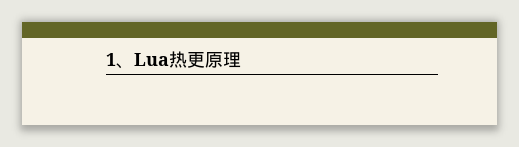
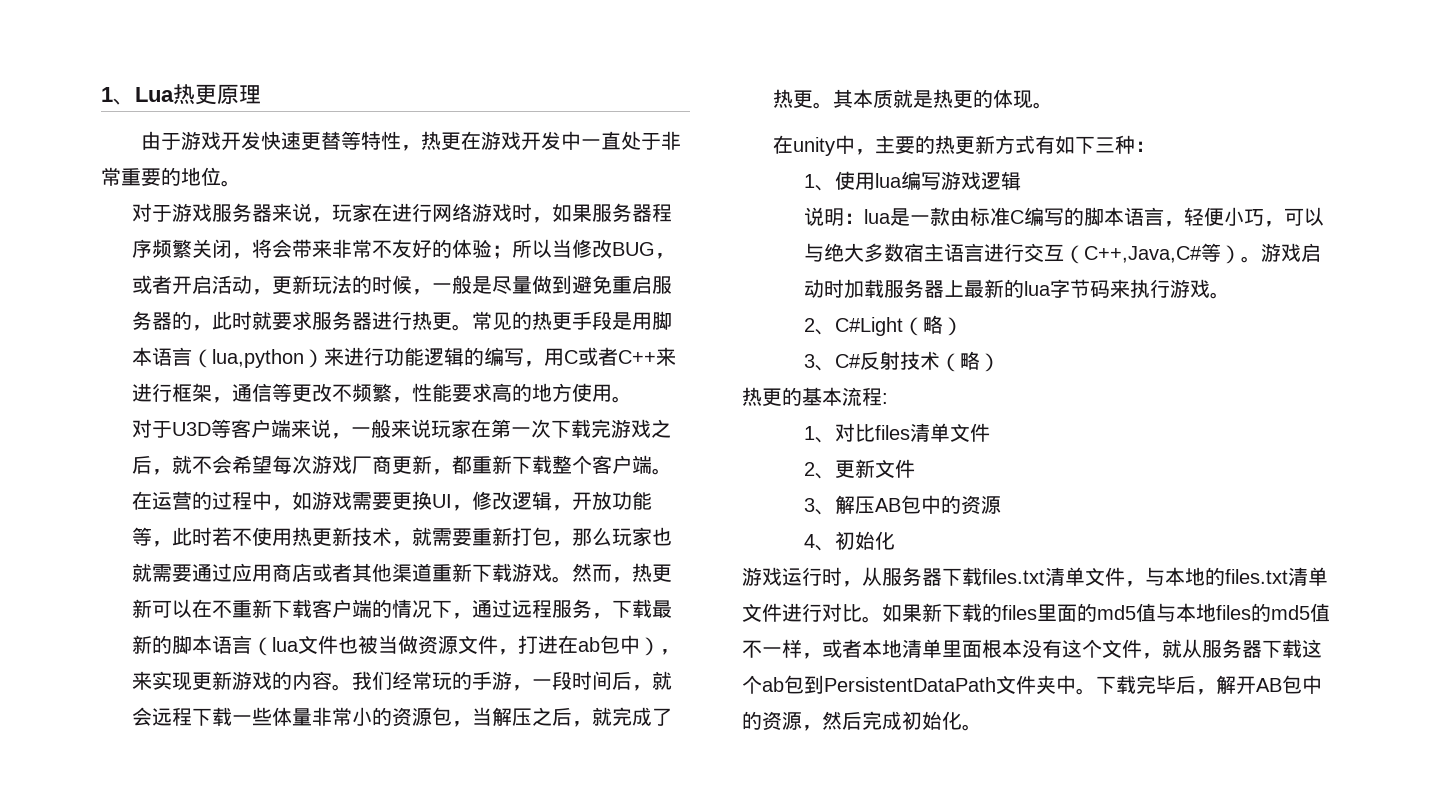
+ 由于游戏开发快速更替等特性，热更在游戏开发中一直处于非常重要的地位。
+ 对于游戏服务器来说，玩家在进行网络游戏时，如果服务器程序频繁关闭，将会带来非常不友好的体验；所以当修改BUG，或者开启活动，更新玩法的时候，一般是尽量做到避免重启服务器的，此时就要求服务器进行热更。常见的热更手段是用脚本语言（lua,python）来进行功能逻辑的编写，用C或者C++来进行框架，通信等更改不频繁，性能要求高的地方使用。
+ 对于U3D等客户端来说，一般来说玩家在第一次下载完游戏之后，就不会希望每次游戏厂商更新，都重新下载整个客户端。在运营的过程中，如游戏需要更换UI，修改逻辑，开放功能等，此时若不使用热更新技术，就需要重新打包，那么玩家也就需要通过应用商店或者其他渠道重新下载游戏。然而，热更新可以在不重新下载客户端的情况下，通过远程服务，下载最新的脚本语言（lua文件也被当做资源文件，打进在ab包中），来实现更新游戏的内容。我们经常玩的手游，一段时间后，就会远程下载一些体量非常小的资源包，当解压之后，就完成了热更。其本质就是热更的体现。
+ 在unity中，主要的热更新方式有如下三种：
+ 1、使用lua编写游戏逻辑
+ 说明：lua是一款由标准C编写的脚本语言，轻便小巧，可以与绝大多数宿主语言进行交互（C++,Java,C#等）。游戏启动时加载服务器上最新的lua字节码来执行游戏。
+ 2、C#Light（略）
+ 3、C#反射技术（略）
+ 热更的基本流程:
+ 1、对比files清单文件
+ 2、更新文件
+ 3、解压AB包中的资源
+ 4、初始化
+ 游戏运行时，从服务器下载files.txt清单文件，与本地的files.txt清单文件进行对比。如果新下载的files里面的md5值与本地files的md5值不一样，或者本地清单里面根本没有这个文件，就从服务器下载这个ab包到PersistentDataPath文件夹中。下载完毕后，解开AB包中的资源，然后完成初始化。

